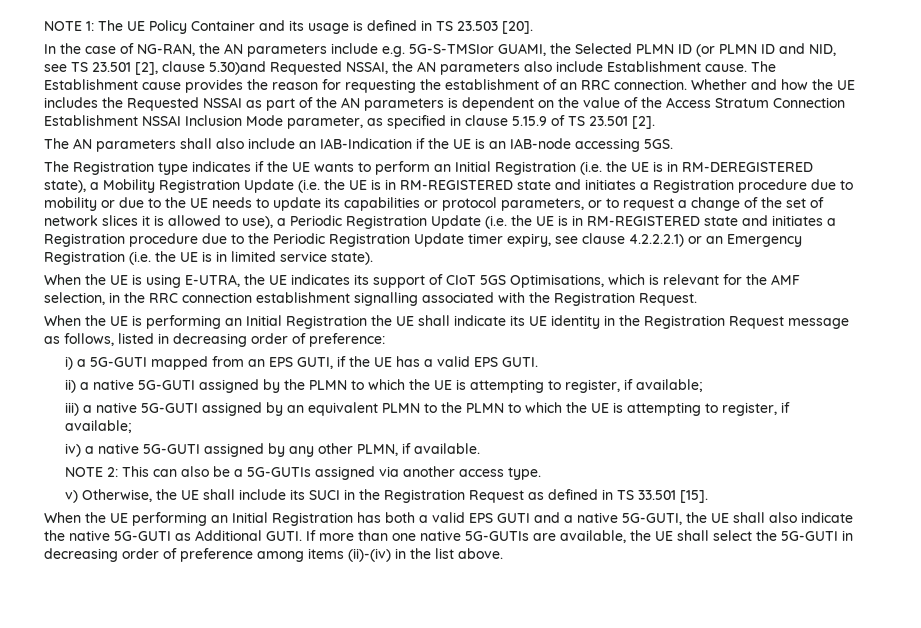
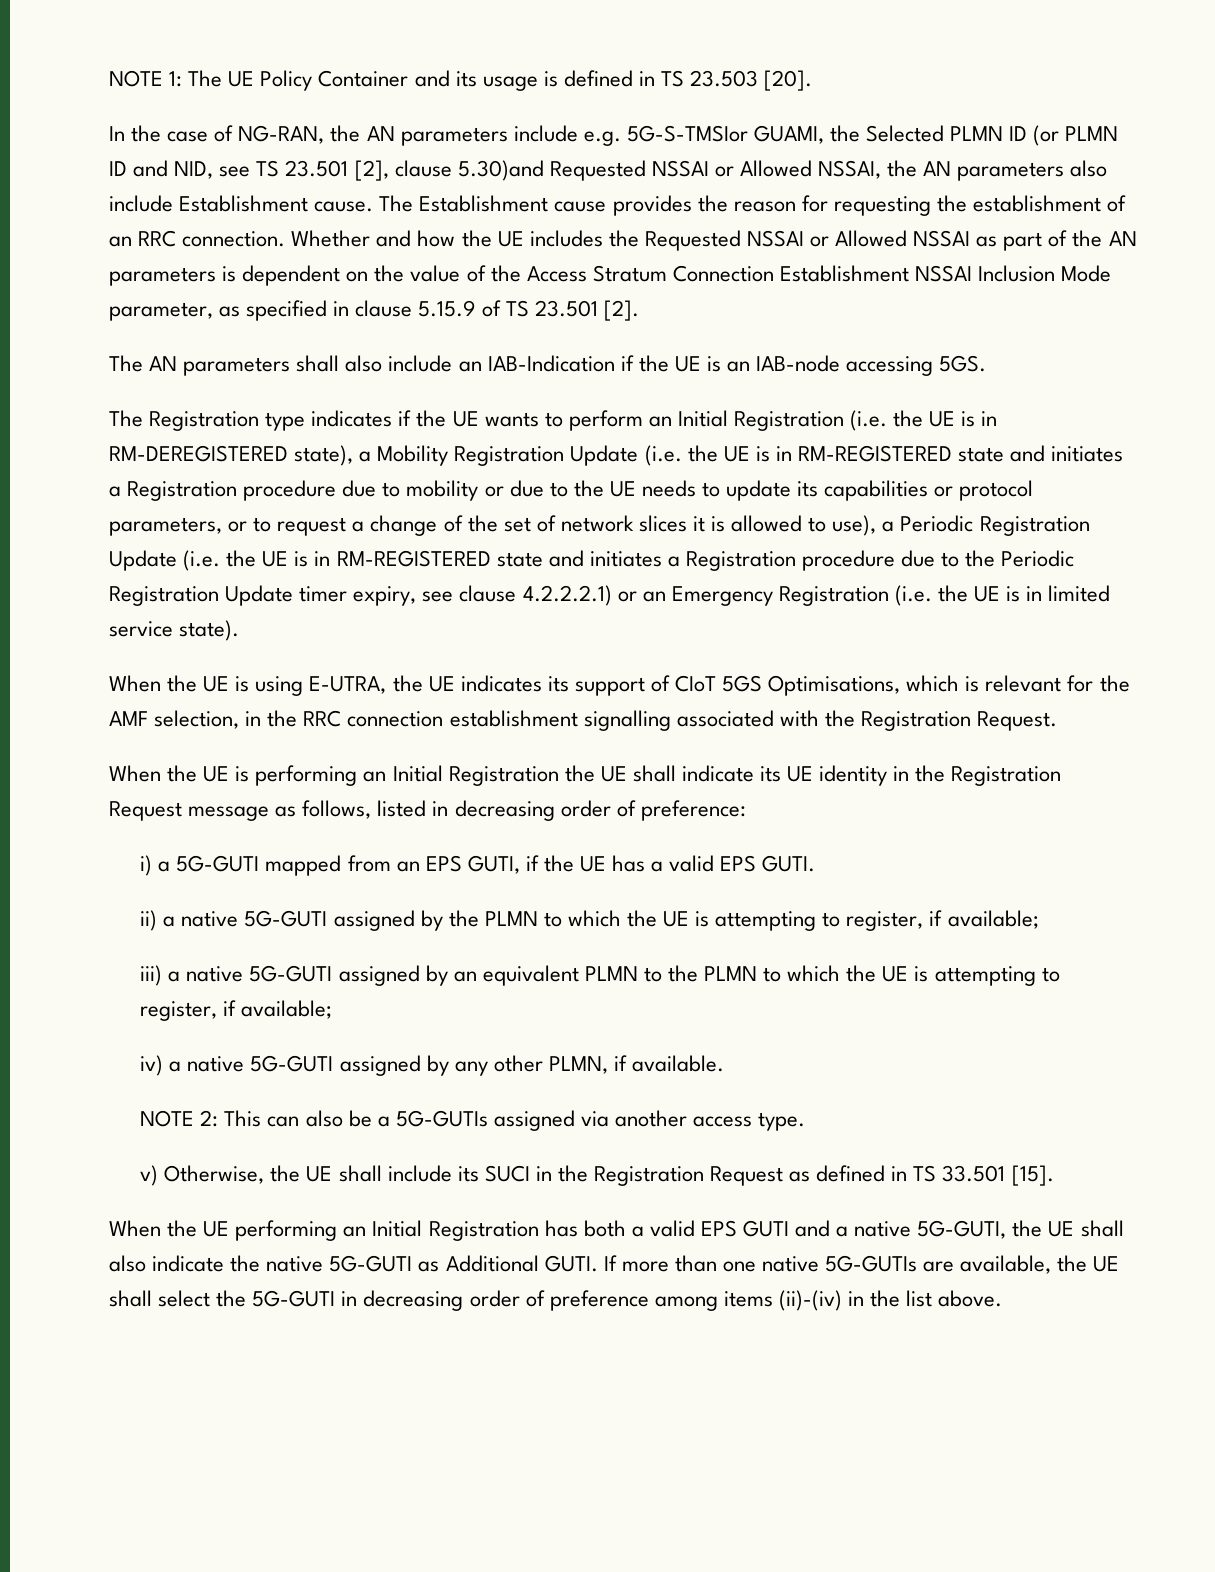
- In the case of NG-RAN, the AN parameters include e.g. 5G-S-TMSIor GUAMI, the Selected PLMN ID (or PLMN ID and NID, see TS 23.501 [2], clause 5.30)and Requested NSSAI, the AN parameters also include Establishment cause.
+ In the case of NG-RAN, the AN parameters include e.g. 5G-S-TMSIor GUAMI, the Selected PLMN ID (or PLMN ID and NID, see TS 23.501 [2], clause 5.30)and Requested NSSAI or Allowed NSSAI, the AN parameters also include Establishment cause.
- Whether and how the UE includes the Requested NSSAI as part of the AN parameters is dependent on the value of the Access Stratum Connection Establishment NSSAI Inclusion Mode parameter, as specified in clause 5.15.9 of TS 23.501 [2].
+ Whether and how the UE includes the Requested NSSAI or Allowed NSSAI as part of the AN parameters is dependent on the value of the Access Stratum Connection Establishment NSSAI Inclusion Mode parameter, as specified in clause 5.15.9 of TS 23.501 [2].

